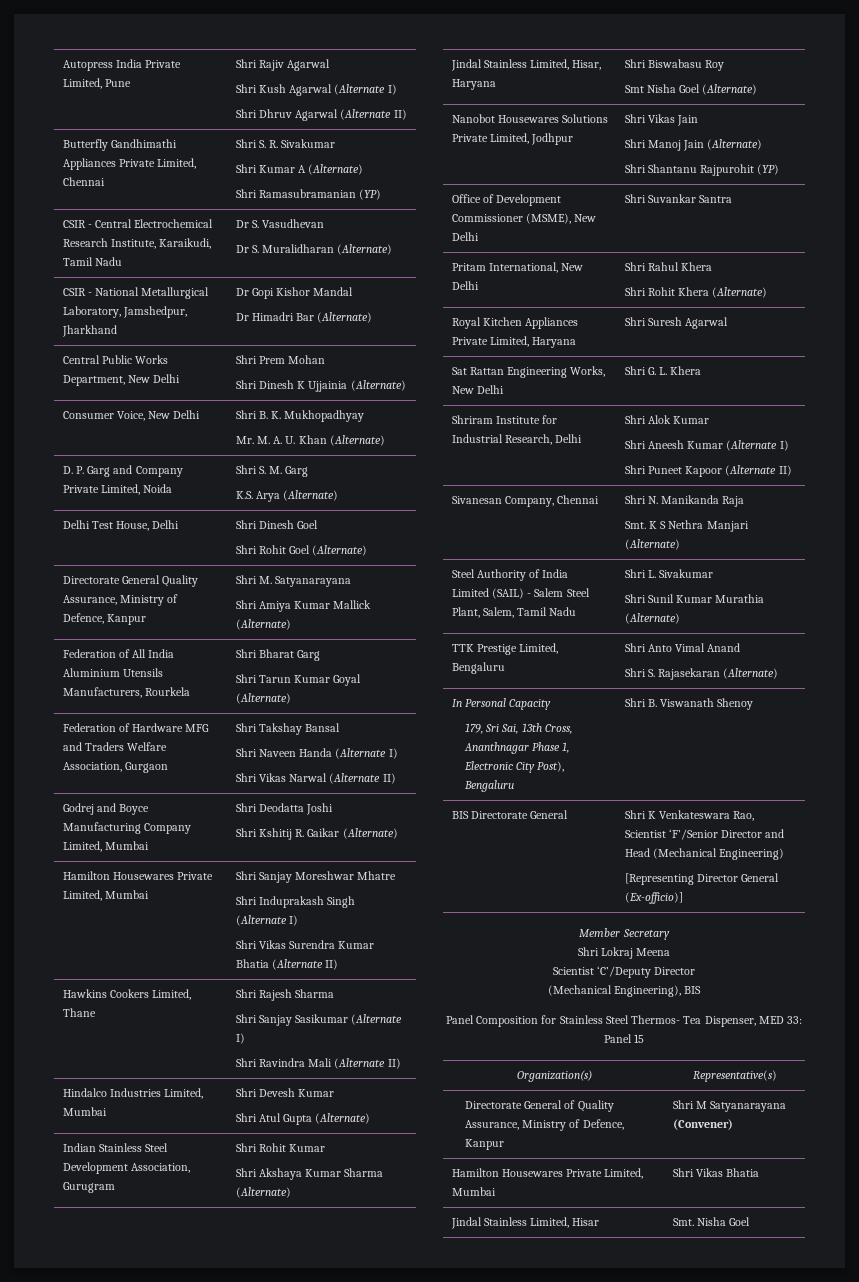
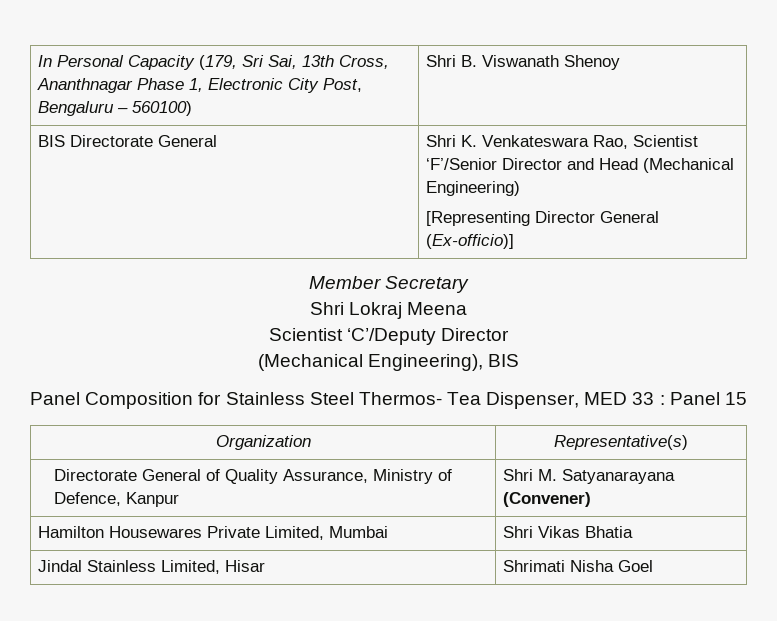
- Autopress India Private Limited, Pune | Shri Rajiv Agarwal
- Shri Kush Agarwal (Alternate I)
- Shri Dhruv Agarwal (Alternate II)
- Butterfly Gandhimathi Appliances Private Limited, Chennai | Shri S. R. Sivakumar
- Shri Kumar A (Alternate)
- Shri Ramasubramanian (YP)
- CSIR - Central Electrochemical Research Institute, Karaikudi, Tamil Nadu | Dr S. Vasudhevan
- Dr S. Muralidharan (Alternate)
- CSIR - National Metallurgical Laboratory, Jamshedpur, Jharkhand | Dr Gopi Kishor Mandal
- Dr Himadri Bar (Alternate)
- Central Public Works Department, New Delhi | Shri Prem Mohan
- Shri Dinesh K Ujjainia (Alternate)
- Consumer Voice, New Delhi | Shri B. K. Mukhopadhyay
- Mr. M. A. U. Khan (Alternate)
- D. P. Garg and Company Private Limited, Noida | Shri S. M. Garg
- K.S. Arya (Alternate)
- Delhi Test House, Delhi | Shri Dinesh Goel
- Shri Rohit Goel (Alternate)
- Directorate General Quality Assurance, Ministry of Defence, Kanpur | Shri M. Satyanarayana
- Shri Amiya Kumar Mallick (Alternate)
- Federation of All India Aluminium Utensils Manufacturers, Rourkela | Shri Bharat Garg
- Shri Tarun Kumar Goyal (Alternate)
- Federation of Hardware MFG and Traders Welfare Association, Gurgaon | Shri Takshay Bansal
- Shri Naveen Handa (Alternate I)
- Shri Vikas Narwal (Alternate II)
- Godrej and Boyce Manufacturing Company Limited, Mumbai | Shri Deodatta Joshi
- Shri Kshitij R. Gaikar (Alternate)
- Hamilton Housewares Private Limited, Mumbai | Shri Sanjay Moreshwar Mhatre
- Shri Induprakash Singh (Alternate I)
- Shri Vikas Surendra Kumar Bhatia (Alternate II)
- Hawkins Cookers Limited, Thane | Shri Rajesh Sharma
- Shri Sanjay Sasikumar (Alternate I)
- Shri Ravindra Mali (Alternate II)
- Hindalco Industries Limited, Mumbai | Shri Devesh Kumar
- Shri Atul Gupta (Alternate)
- Indian Stainless Steel Development Association, Gurugram | Shri Rohit Kumar
- Shri Akshaya Kumar Sharma (Alternate)
- Jindal Stainless Limited, Hisar, Haryana | Shri Biswabasu Roy
- Smt Nisha Goel (Alternate)
- Nanobot Housewares Solutions Private Limited, Jodhpur | Shri Vikas Jain
- Shri Manoj Jain (Alternate)
- Shri Shantanu Rajpurohit (YP)
- Office of Development Commissioner (MSME), New Delhi | Shri Suvankar Santra
- Pritam International, New Delhi | Shri Rahul Khera
- Shri Rohit Khera (Alternate)
- Royal Kitchen Appliances Private Limited, Haryana | Shri Suresh Agarwal
- Sat Rattan Engineering Works, New Delhi | Shri G. L. Khera
- Shriram Institute for Industrial Research, Delhi | Shri Alok Kumar
- Shri Aneesh Kumar (Alternate I)
- Shri Puneet Kapoor (Alternate II)
- Sivanesan Company, Chennai | Shri N. Manikanda Raja
- Smt. K S Nethra Manjari (Alternate)
- Steel Authority of India Limited (SAIL) - Salem Steel Plant, Salem, Tamil Nadu | Shri L. Sivakumar
- Shri Sunil Kumar Murathia (Alternate)
- TTK Prestige Limited, Bengaluru | Shri Anto Vimal Anand
- Shri S. Rajasekaran (Alternate)
- In Personal Capacity
- 179, Sri Sai, 13th Cross, Ananthnagar Phase 1, Electronic City Post), Bengaluru | Shri B. Viswanath Shenoy
+ In Personal Capacity (179, Sri Sai, 13th Cross, Ananthnagar Phase 1, Electronic City Post, Bengaluru – 560100) | Shri B. Viswanath Shenoy
- BIS Directorate General | Shri K Venkateswara Rao, Scientist ‘F’/Senior Director and Head (Mechanical Engineering)
+ BIS Directorate General | Shri K. Venkateswara Rao, Scientist ‘F’/Senior Director and Head (Mechanical Engineering)
- Panel Composition for Stainless Steel Thermos- Tea Dispenser, MED 33: Panel 15
+ Panel Composition for Stainless Steel Thermos- Tea Dispenser, MED 33 : Panel 15
- Organization(s) | Representative(s)
+ Organization | Representative(s)
- Directorate General of Quality Assurance, Ministry of Defence, Kanpur | Shri M Satyanarayana (Convener)
+ Directorate General of Quality Assurance, Ministry of Defence, Kanpur | Shri M. Satyanarayana (Convener)
- Jindal Stainless Limited, Hisar | Smt. Nisha Goel
+ Jindal Stainless Limited, Hisar | Shrimati Nisha Goel

